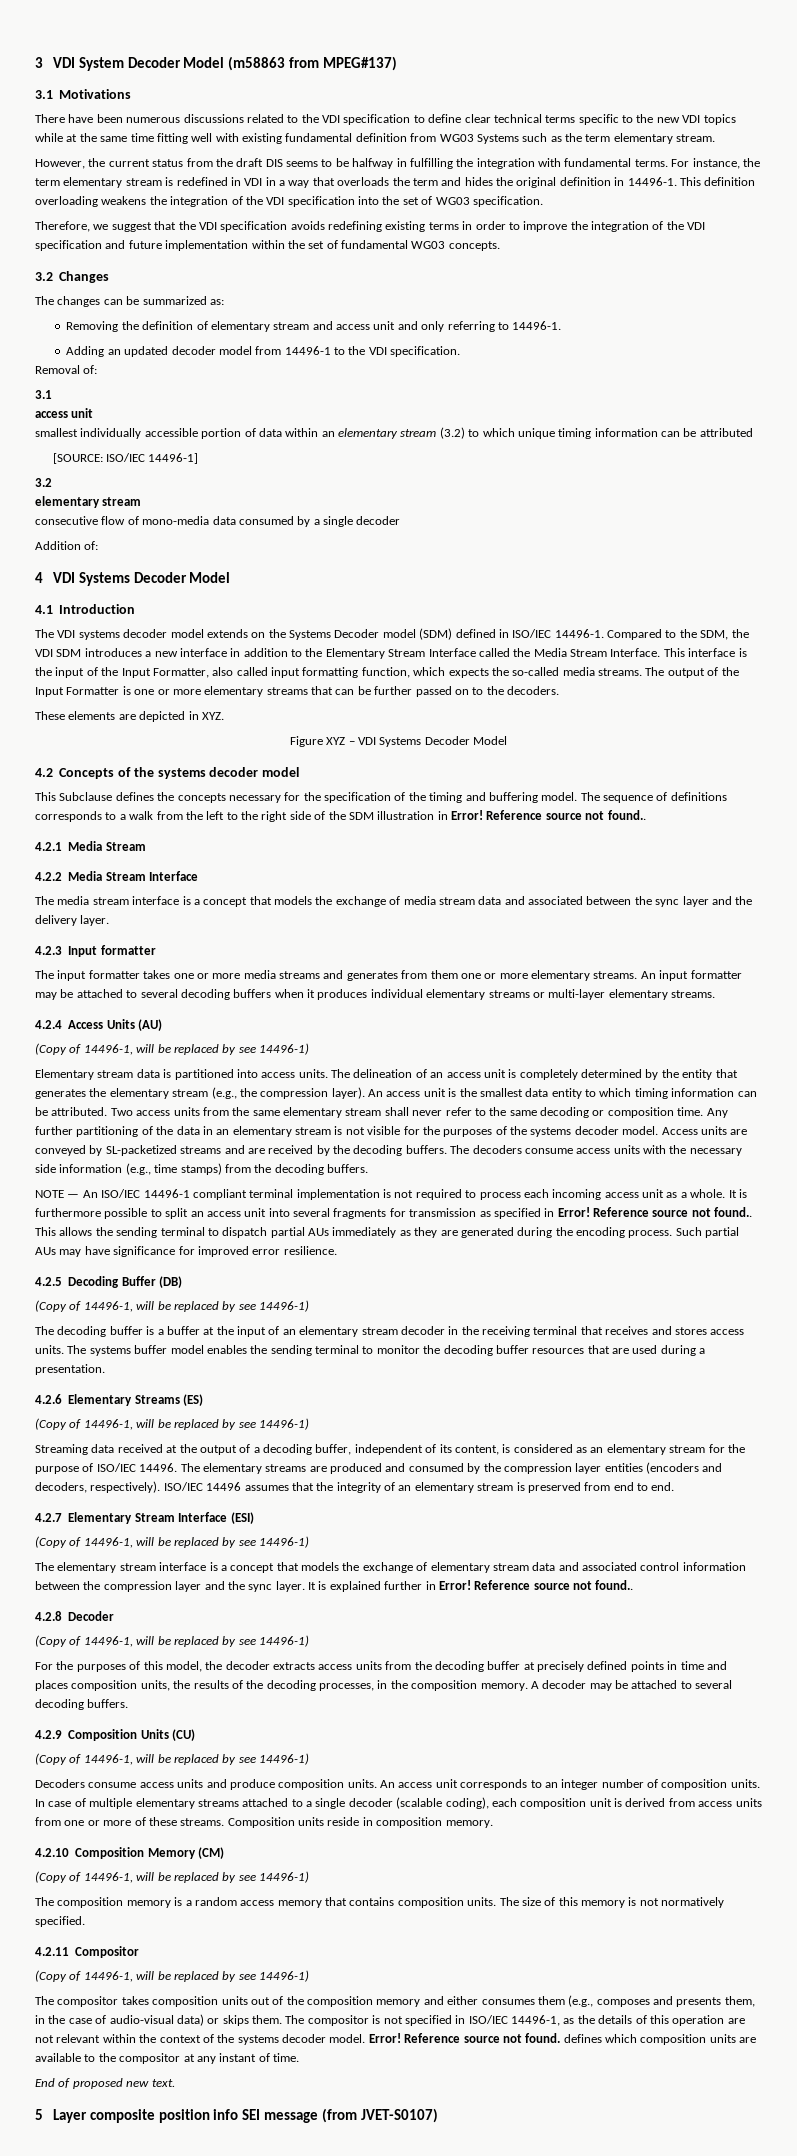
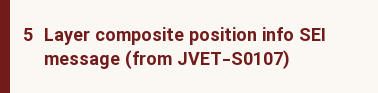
- 3 VDI System Decoder Model (m58863 from MPEG#137)
- 3.1 Motivations
- There have been numerous discussions related to the VDI specification to define clear technical terms specific to the new VDI topics while at the same time fitting well with existing fundamental definition from WG03 Systems such as the term elementary stream.
- However, the current status from the draft DIS seems to be halfway in fulfilling the integration with fundamental terms. For instance, the term elementary stream is redefined in VDI in a way that overloads the term and hides the original definition in 14496-1. This definition overloading weakens the integration of the VDI specification into the set of WG03 specification.
- Therefore, we suggest that the VDI specification avoids redefining existing terms in order to improve the integration of the VDI specification and future implementation within the set of fundamental WG03 concepts.
- 3.2 Changes
- The changes can be summarized as:
- Removing the definition of elementary stream and access unit and only referring to 14496-1.
- Adding an updated decoder model from 14496-1 to the VDI specification.
- Removal of:
- 3.1
- access unit
- smallest individually accessible portion of data within an elementary stream (3.2) to which unique timing information can be attributed
- [SOURCE: ISO/IEC 14496-1]
- 3.2
- elementary stream
- consecutive flow of mono-media data consumed by a single decoder
- Addition of:
- 4 VDI Systems Decoder Model
- 4.1 Introduction
- The VDI systems decoder model extends on the Systems Decoder model (SDM) defined in ISO/IEC 14496-1. Compared to the SDM, the VDI SDM introduces a new interface in addition to the Elementary Stream Interface called the Media Stream Interface. This interface is the input of the Input Formatter, also called input formatting function, which expects the so-called media streams. The output of the Input Formatter is one or more elementary streams that can be further passed on to the decoders.
- These elements are depicted in XYZ.
- Figure XYZ – VDI Systems Decoder Model
- 4.2 Concepts of the systems decoder model
- This Subclause defines the concepts necessary for the specification of the timing and buffering model. The sequence of definitions corresponds to a walk from the left to the right side of the SDM illustration in Error! Reference source not found..
- 4.2.1 Media Stream
- 4.2.2 Media Stream Interface
- The media stream interface is a concept that models the exchange of media stream data and associated between the sync layer and the delivery layer.
- 4.2.3 Input formatter
- The input formatter takes one or more media streams and generates from them one or more elementary streams. An input formatter may be attached to several decoding buffers when it produces individual elementary streams or multi-layer elementary streams.
- 4.2.4 Access Units (AU)
- (Copy of 14496-1, will be replaced by see 14496-1)
- Elementary stream data is partitioned into access units. The delineation of an access unit is completely determined by the entity that generates the elementary stream (e.g., the compression layer). An access unit is the smallest data entity to which timing information can be attributed. Two access units from the same elementary stream shall never refer to the same decoding or composition time. Any further partitioning of the data in an elementary stream is not visible for the purposes of the systems decoder model. Access units are conveyed by SL-packetized streams and are received by the decoding buffers. The decoders consume access units with the necessary side information (e.g., time stamps) from the decoding buffers.
- NOTE — An ISO/IEC 14496-1 compliant terminal implementation is not required to process each incoming access unit as a whole. It is furthermore possible to split an access unit into several fragments for transmission as specified in Error! Reference source not found.. This allows the sending terminal to dispatch partial AUs immediately as they are generated during the encoding process. Such partial AUs may have significance for improved error resilience.
- 4.2.5 Decoding Buffer (DB)
- (Copy of 14496-1, will be replaced by see 14496-1)
- The decoding buffer is a buffer at the input of an elementary stream decoder in the receiving terminal that receives and stores access units. The systems buffer model enables the sending terminal to monitor the decoding buffer resources that are used during a presentation.
- 4.2.6 Elementary Streams (ES)
- (Copy of 14496-1, will be replaced by see 14496-1)
- Streaming data received at the output of a decoding buffer, independent of its content, is considered as an elementary stream for the purpose of ISO/IEC 14496. The elementary streams are produced and consumed by the compression layer entities (encoders and decoders, respectively). ISO/IEC 14496 assumes that the integrity of an elementary stream is preserved from end to end.
- 4.2.7 Elementary Stream Interface (ESI)
- (Copy of 14496-1, will be replaced by see 14496-1)
- The elementary stream interface is a concept that models the exchange of elementary stream data and associated control information between the compression layer and the sync layer. It is explained further in Error! Reference source not found..
- 4.2.8 Decoder
- (Copy of 14496-1, will be replaced by see 14496-1)
- For the purposes of this model, the decoder extracts access units from the decoding buffer at precisely defined points in time and places composition units, the results of the decoding processes, in the composition memory. A decoder may be attached to several decoding buffers.
- 4.2.9 Composition Units (CU)
- (Copy of 14496-1, will be replaced by see 14496-1)
- Decoders consume access units and produce composition units. An access unit corresponds to an integer number of composition units. In case of multiple elementary streams attached to a single decoder (scalable coding), each composition unit is derived from access units from one or more of these streams. Composition units reside in composition memory.
- 4.2.10 Composition Memory (CM)
- (Copy of 14496-1, will be replaced by see 14496-1)
- The composition memory is a random access memory that contains composition units. The size of this memory is not normatively specified.
- 4.2.11 Compositor
- (Copy of 14496-1, will be replaced by see 14496-1)
- The compositor takes composition units out of the composition memory and either consumes them (e.g., composes and presents them, in the case of audio-visual data) or skips them. The compositor is not specified in ISO/IEC 14496-1, as the details of this operation are not relevant within the context of the systems decoder model. Error! Reference source not found. defines which composition units are available to the compositor at any instant of time.
- End of proposed new text.

